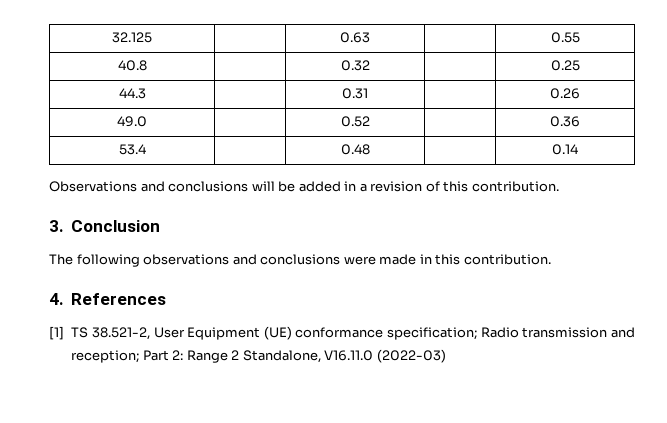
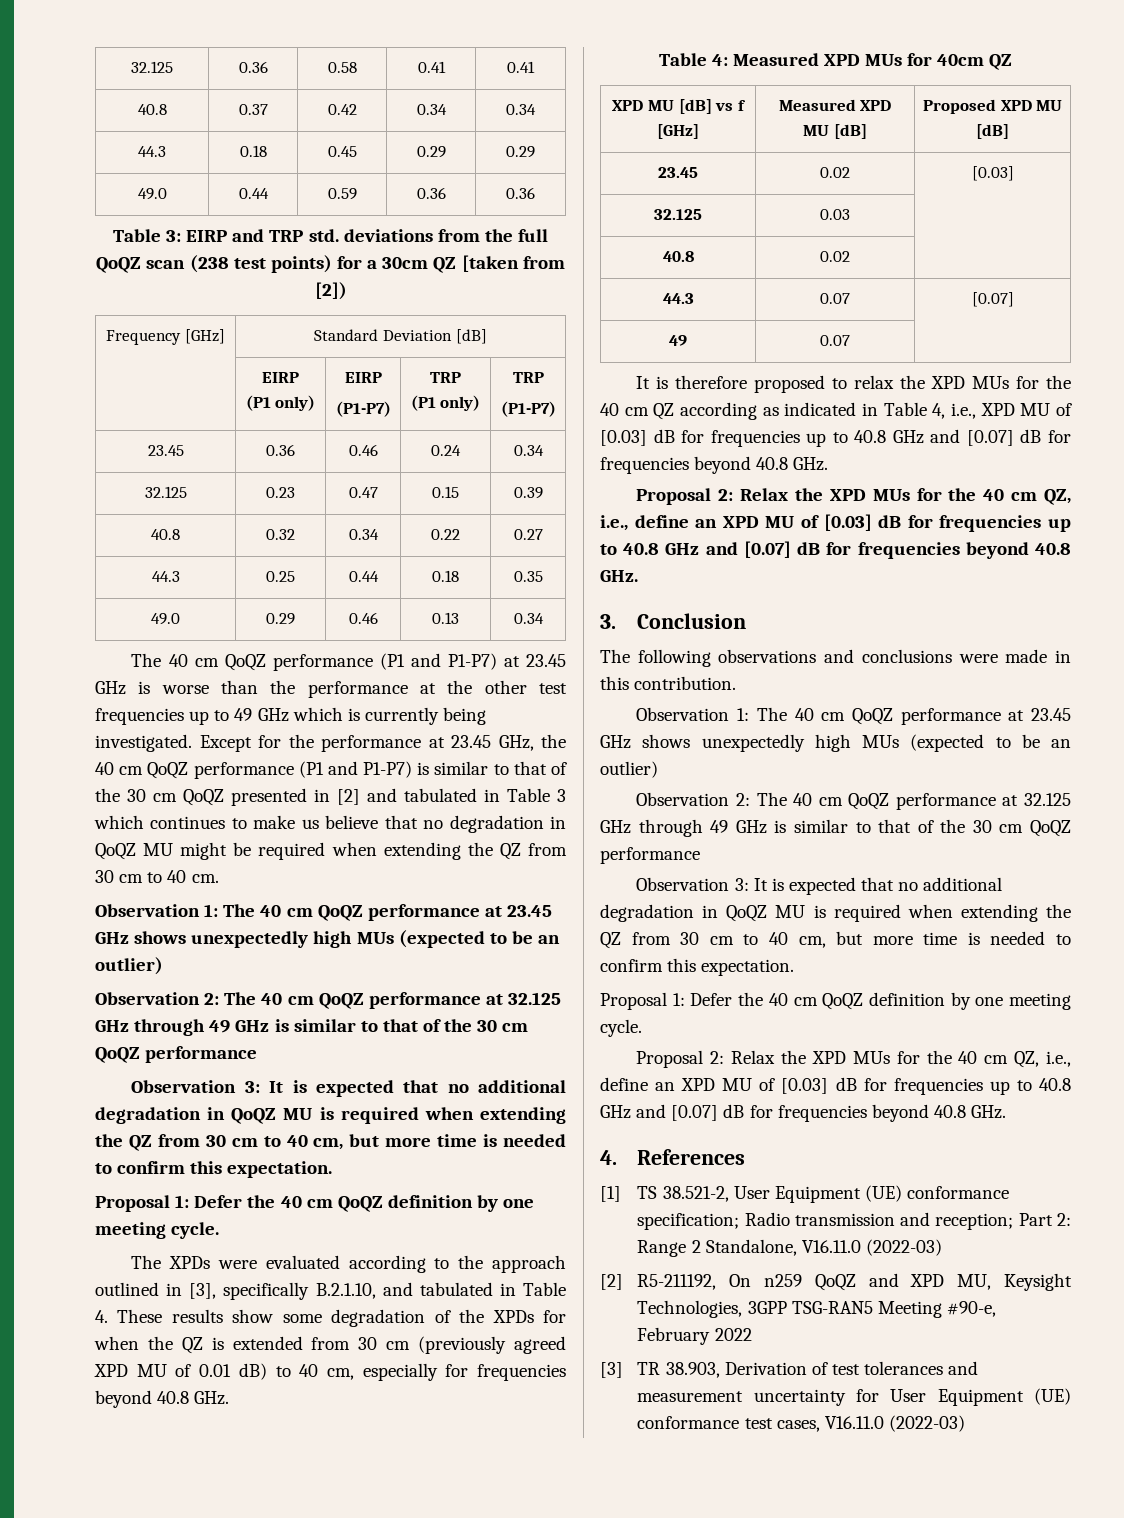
- 32.125 | | 0.63 | | 0.55
- 40.8 | | 0.32 | | 0.25
- 44.3 | | 0.31 | | 0.26
- 49.0 | | 0.52 | | 0.36
- 53.4 | | 0.48 | | 0.14
- Observations and conclusions will be added in a revision of this contribution.
+ 32.125 | 0.36 | 0.58 | 0.41 | 0.41
+ 40.8 | 0.37 | 0.42 | 0.34 | 0.34
+ 44.3 | 0.18 | 0.45 | 0.29 | 0.29
+ 49.0 | 0.44 | 0.59 | 0.36 | 0.36
+ Table 3: EIRP and TRP std. deviations from the full QoQZ scan (238 test points) for a 30cm QZ [taken from [2])
+ Frequency [GHz] | Standard Deviation [dB]
+ | EIRP
+ (P1 only) | EIRP
+ (P1-P7) | TRP
+ (P1 only) | TRP
+ (P1-P7)
+ 23.45 | 0.36 | 0.46 | 0.24 | 0.34
+ 32.125 | 0.23 | 0.47 | 0.15 | 0.39
+ 40.8 | 0.32 | 0.34 | 0.22 | 0.27
+ 44.3 | 0.25 | 0.44 | 0.18 | 0.35
+ 49.0 | 0.29 | 0.46 | 0.13 | 0.34
+ The 40 cm QoQZ performance (P1 and P1-P7) at 23.45 GHz is worse than the performance at the other test frequencies up to 49 GHz which is currently being investigated. Except for the performance at 23.45 GHz, the 40 cm QoQZ performance (P1 and P1-P7) is similar to that of the 30 cm QoQZ presented in [2] and tabulated in Table 3 which continues to make us believe that no degradation in QoQZ MU might be required when extending the QZ from 30 cm to 40 cm.
+ Observation 1: The 40 cm QoQZ performance at 23.45 GHz shows unexpectedly high MUs (expected to be an outlier)
+ Observation 2: The 40 cm QoQZ performance at 32.125 GHz through 49 GHz is similar to that of the 30 cm QoQZ performance
+ Observation 3: It is expected that no additional degradation in QoQZ MU is required when extending the QZ from 30 cm to 40 cm, but more time is needed to confirm this expectation.
+ Proposal 1: Defer the 40 cm QoQZ definition by one meeting cycle.
+ The XPDs were evaluated according to the approach outlined in [3], specifically B.2.1.10, and tabulated in Table 4. These results show some degradation of the XPDs for when the QZ is extended from 30 cm (previously agreed XPD MU of 0.01 dB) to 40 cm, especially for frequencies beyond 40.8 GHz.
+ Table 4: Measured XPD MUs for 40cm QZ
+ XPD MU [dB] vs f [GHz] | Measured XPD MU [dB] | Proposed XPD MU [dB]
+ 23.45 | 0.02 | [0.03]
+ 32.125 | 0.03 |
+ 40.8 | 0.02 |
+ 44.3 | 0.07 | [0.07]
+ 49 | 0.07 |
+ It is therefore proposed to relax the XPD MUs for the 40 cm QZ according as indicated in Table 4, i.e., XPD MU of [0.03] dB for frequencies up to 40.8 GHz and [0.07] dB for frequencies beyond 40.8 GHz.
+ Proposal 2: Relax the XPD MUs for the 40 cm QZ, i.e., define an XPD MU of [0.03] dB for frequencies up to 40.8 GHz and [0.07] dB for frequencies beyond 40.8 GHz.
  The following observations and conclusions were made in this contribution.
+ Observation 1: The 40 cm QoQZ performance at 23.45 GHz shows unexpectedly high MUs (expected to be an outlier)
+ Observation 2: The 40 cm QoQZ performance at 32.125 GHz through 49 GHz is similar to that of the 30 cm QoQZ performance
+ Observation 3: It is expected that no additional degradation in QoQZ MU is required when extending the QZ from 30 cm to 40 cm, but more time is needed to confirm this expectation.
+ Proposal 1: Defer the 40 cm QoQZ definition by one meeting cycle.
+ Proposal 2: Relax the XPD MUs for the 40 cm QZ, i.e., define an XPD MU of [0.03] dB for frequencies up to 40.8 GHz and [0.07] dB for frequencies beyond 40.8 GHz.
+ [2] R5-211192, On n259 QoQZ and XPD MU, Keysight Technologies, 3GPP TSG-RAN5 Meeting #90-e, February 2022
+ [3] TR 38.903, Derivation of test tolerances and measurement uncertainty for User Equipment (UE) conformance test cases, V16.11.0 (2022-03)

